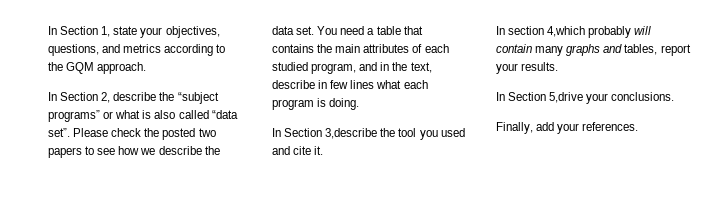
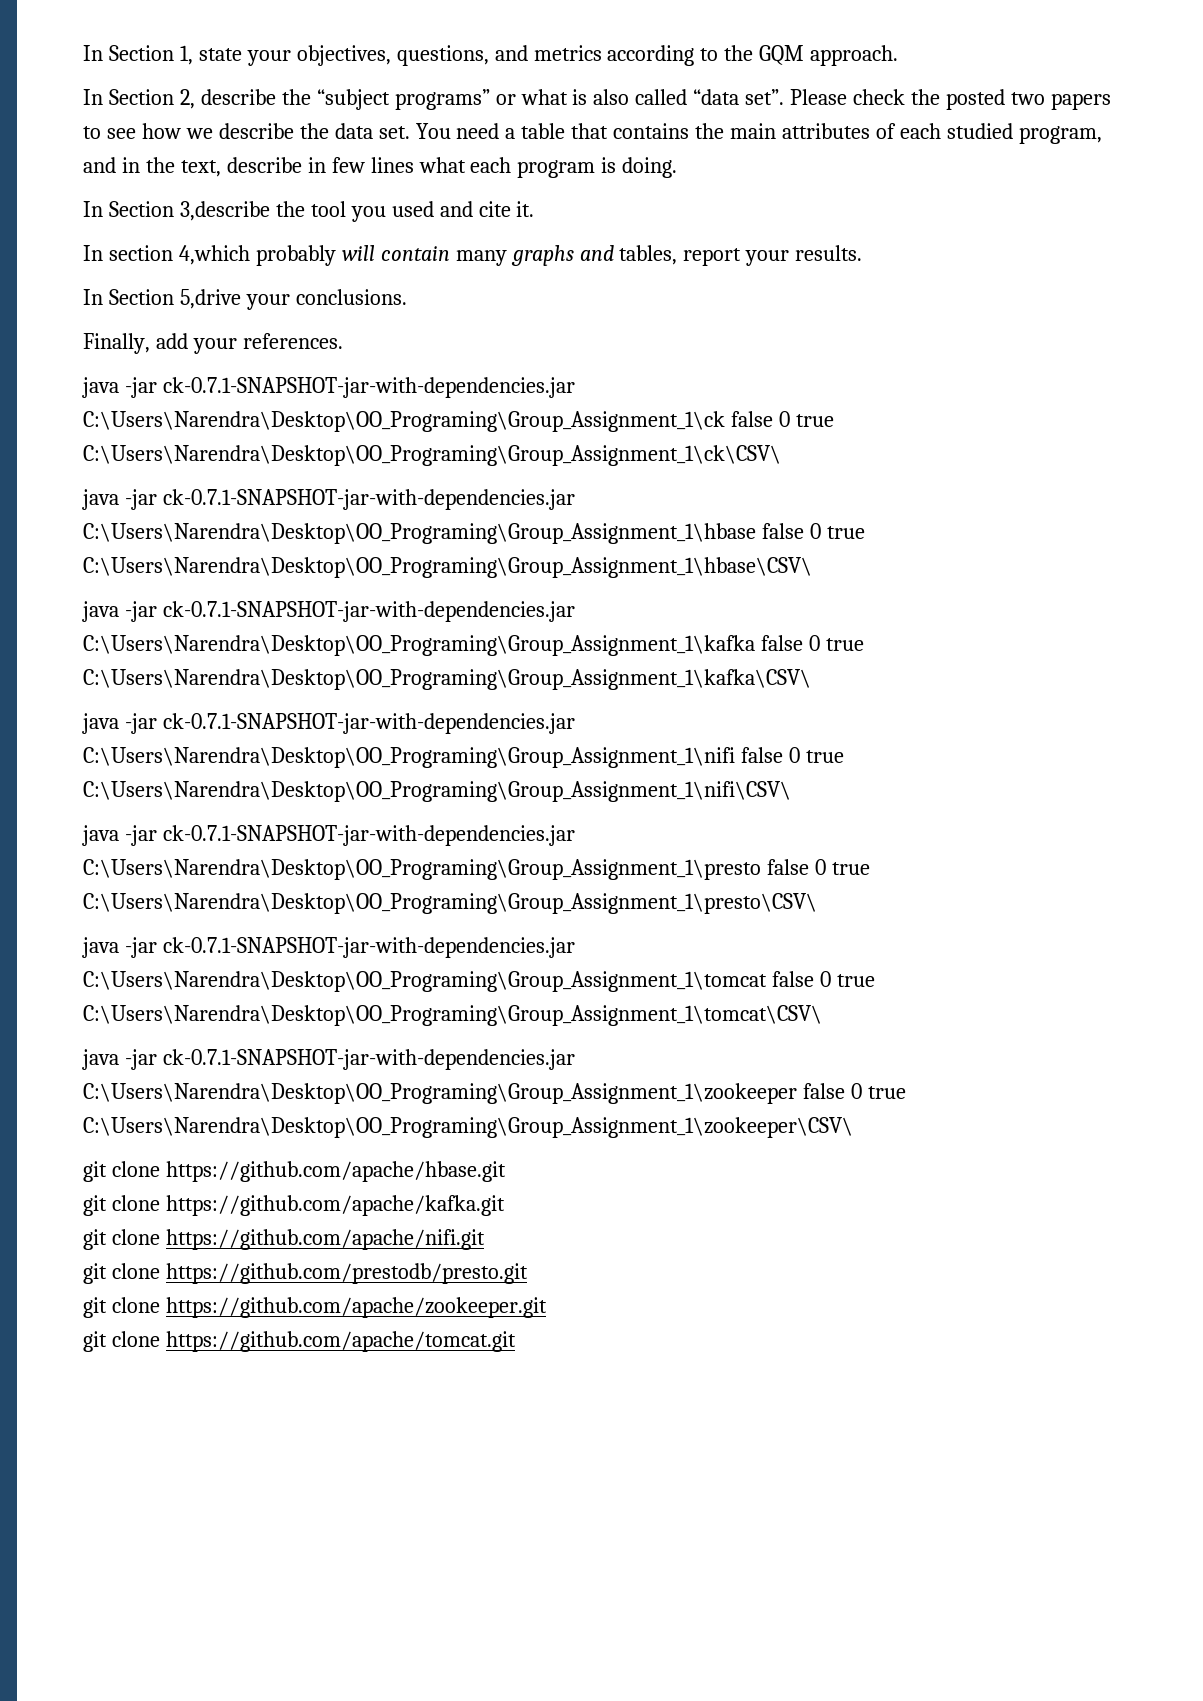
+ java -jar ck-0.7.1-SNAPSHOT-jar-with-dependencies.jar C:\Users\Narendra\Desktop\OO_Programing\Group_Assignment_1\ck false 0 true C:\Users\Narendra\Desktop\OO_Programing\Group_Assignment_1\ck\CSV\
+ java -jar ck-0.7.1-SNAPSHOT-jar-with-dependencies.jar C:\Users\Narendra\Desktop\OO_Programing\Group_Assignment_1\hbase false 0 true C:\Users\Narendra\Desktop\OO_Programing\Group_Assignment_1\hbase\CSV\
+ java -jar ck-0.7.1-SNAPSHOT-jar-with-dependencies.jar C:\Users\Narendra\Desktop\OO_Programing\Group_Assignment_1\kafka false 0 true C:\Users\Narendra\Desktop\OO_Programing\Group_Assignment_1\kafka\CSV\
+ java -jar ck-0.7.1-SNAPSHOT-jar-with-dependencies.jar C:\Users\Narendra\Desktop\OO_Programing\Group_Assignment_1\nifi false 0 true C:\Users\Narendra\Desktop\OO_Programing\Group_Assignment_1\nifi\CSV\
+ java -jar ck-0.7.1-SNAPSHOT-jar-with-dependencies.jar C:\Users\Narendra\Desktop\OO_Programing\Group_Assignment_1\presto false 0 true C:\Users\Narendra\Desktop\OO_Programing\Group_Assignment_1\presto\CSV\
+ java -jar ck-0.7.1-SNAPSHOT-jar-with-dependencies.jar C:\Users\Narendra\Desktop\OO_Programing\Group_Assignment_1\tomcat false 0 true C:\Users\Narendra\Desktop\OO_Programing\Group_Assignment_1\tomcat\CSV\
+ java -jar ck-0.7.1-SNAPSHOT-jar-with-dependencies.jar C:\Users\Narendra\Desktop\OO_Programing\Group_Assignment_1\zookeeper false 0 true C:\Users\Narendra\Desktop\OO_Programing\Group_Assignment_1\zookeeper\CSV\
+ git clone https://github.com/apache/hbase.git
+ git clone https://github.com/apache/kafka.git
+ git clone https://github.com/apache/nifi.git
+ git clone https://github.com/prestodb/presto.git
+ git clone https://github.com/apache/zookeeper.git
+ git clone https://github.com/apache/tomcat.git

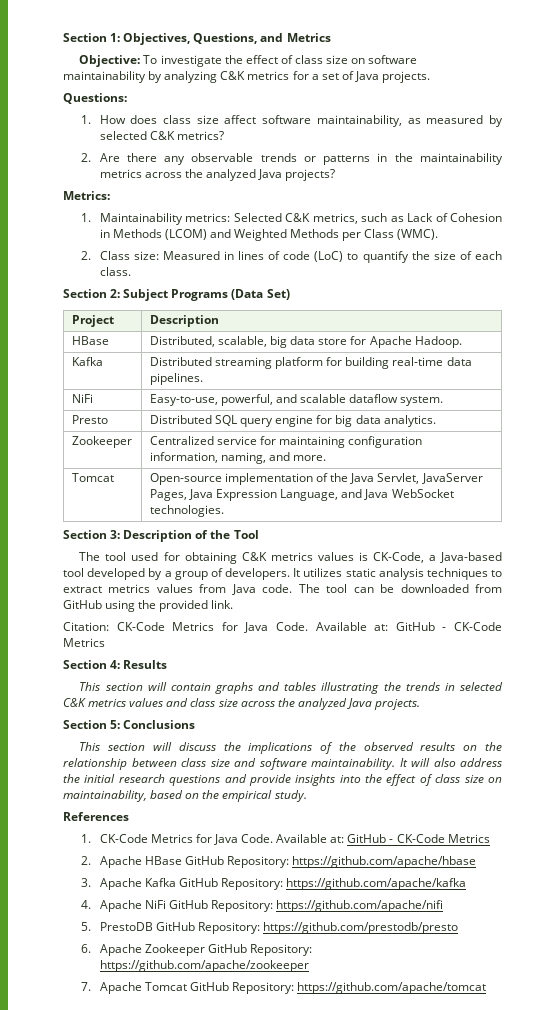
- In Section 1, state your objectives, questions, and metrics according to the GQM approach.
- In Section 2, describe the “subject programs” or what is also called “data set”. Please check the posted two papers to see how we describe the data set. You need a table that contains the main attributes of each studied program, and in the text, describe in few lines what each program is doing.
- In Section 3,describe the tool you used and cite it.
- In section 4,which probably will contain many graphs and tables, report your results.
- In Section 5,drive your conclusions.
- Finally, add your references.
- java -jar ck-0.7.1-SNAPSHOT-jar-with-dependencies.jar C:\Users\Narendra\Desktop\OO_Programing\Group_Assignment_1\ck false 0 true C:\Users\Narendra\Desktop\OO_Programing\Group_Assignment_1\ck\CSV\
- java -jar ck-0.7.1-SNAPSHOT-jar-with-dependencies.jar C:\Users\Narendra\Desktop\OO_Programing\Group_Assignment_1\hbase false 0 true C:\Users\Narendra\Desktop\OO_Programing\Group_Assignment_1\hbase\CSV\
- java -jar ck-0.7.1-SNAPSHOT-jar-with-dependencies.jar C:\Users\Narendra\Desktop\OO_Programing\Group_Assignment_1\kafka false 0 true C:\Users\Narendra\Desktop\OO_Programing\Group_Assignment_1\kafka\CSV\
- java -jar ck-0.7.1-SNAPSHOT-jar-with-dependencies.jar C:\Users\Narendra\Desktop\OO_Programing\Group_Assignment_1\nifi false 0 true C:\Users\Narendra\Desktop\OO_Programing\Group_Assignment_1\nifi\CSV\
- java -jar ck-0.7.1-SNAPSHOT-jar-with-dependencies.jar C:\Users\Narendra\Desktop\OO_Programing\Group_Assignment_1\presto false 0 true C:\Users\Narendra\Desktop\OO_Programing\Group_Assignment_1\presto\CSV\
- java -jar ck-0.7.1-SNAPSHOT-jar-with-dependencies.jar C:\Users\Narendra\Desktop\OO_Programing\Group_Assignment_1\tomcat false 0 true C:\Users\Narendra\Desktop\OO_Programing\Group_Assignment_1\tomcat\CSV\
- java -jar ck-0.7.1-SNAPSHOT-jar-with-dependencies.jar C:\Users\Narendra\Desktop\OO_Programing\Group_Assignment_1\zookeeper false 0 true C:\Users\Narendra\Desktop\OO_Programing\Group_Assignment_1\zookeeper\CSV\
- git clone https://github.com/apache/hbase.git
- git clone https://github.com/apache/kafka.git
- git clone https://github.com/apache/nifi.git
- git clone https://github.com/prestodb/presto.git
- git clone https://github.com/apache/zookeeper.git
- git clone https://github.com/apache/tomcat.git
+ Section 1: Objectives, Questions, and Metrics
+ Objective: To investigate the effect of class size on software maintainability by analyzing C&K metrics for a set of Java projects.
+ Questions:
+ 1. How does class size affect software maintainability, as measured by selected C&K metrics?
+ 2. Are there any observable trends or patterns in the maintainability metrics across the analyzed Java projects?
+ Metrics:
+ 1. Maintainability metrics: Selected C&K metrics, such as Lack of Cohesion in Methods (LCOM) and Weighted Methods per Class (WMC).
+ 2. Class size: Measured in lines of code (LoC) to quantify the size of each class.
+ Section 2: Subject Programs (Data Set)
+ Project | Description
+ HBase | Distributed, scalable, big data store for Apache Hadoop.
+ Kafka | Distributed streaming platform for building real-time data pipelines.
+ NiFi | Easy-to-use, powerful, and scalable dataflow system.
+ Presto | Distributed SQL query engine for big data analytics.
+ Zookeeper | Centralized service for maintaining configuration information, naming, and more.
+ Tomcat | Open-source implementation of the Java Servlet, JavaServer Pages, Java Expression Language, and Java WebSocket technologies.
+ Section 3: Description of the Tool
+ The tool used for obtaining C&K metrics values is CK-Code, a Java-based tool developed by a group of developers. It utilizes static analysis techniques to extract metrics values from Java code. The tool can be downloaded from GitHub using the provided link.
+ Citation: CK-Code Metrics for Java Code. Available at: GitHub - CK-Code Metrics
+ Section 4: Results
+ This section will contain graphs and tables illustrating the trends in selected C&K metrics values and class size across the analyzed Java projects.
+ Section 5: Conclusions
+ This section will discuss the implications of the observed results on the relationship between class size and software maintainability. It will also address the initial research questions and provide insights into the effect of class size on maintainability, based on the empirical study.
+ References
+ 1. CK-Code Metrics for Java Code. Available at: GitHub - CK-Code Metrics
+ 2. Apache HBase GitHub Repository: https://github.com/apache/hbase
+ 3. Apache Kafka GitHub Repository: https://github.com/apache/kafka
+ 4. Apache NiFi GitHub Repository: https://github.com/apache/nifi
+ 5. PrestoDB GitHub Repository: https://github.com/prestodb/presto
+ 6. Apache Zookeeper GitHub Repository: https://github.com/apache/zookeeper
+ 7. Apache Tomcat GitHub Repository: https://github.com/apache/tomcat

